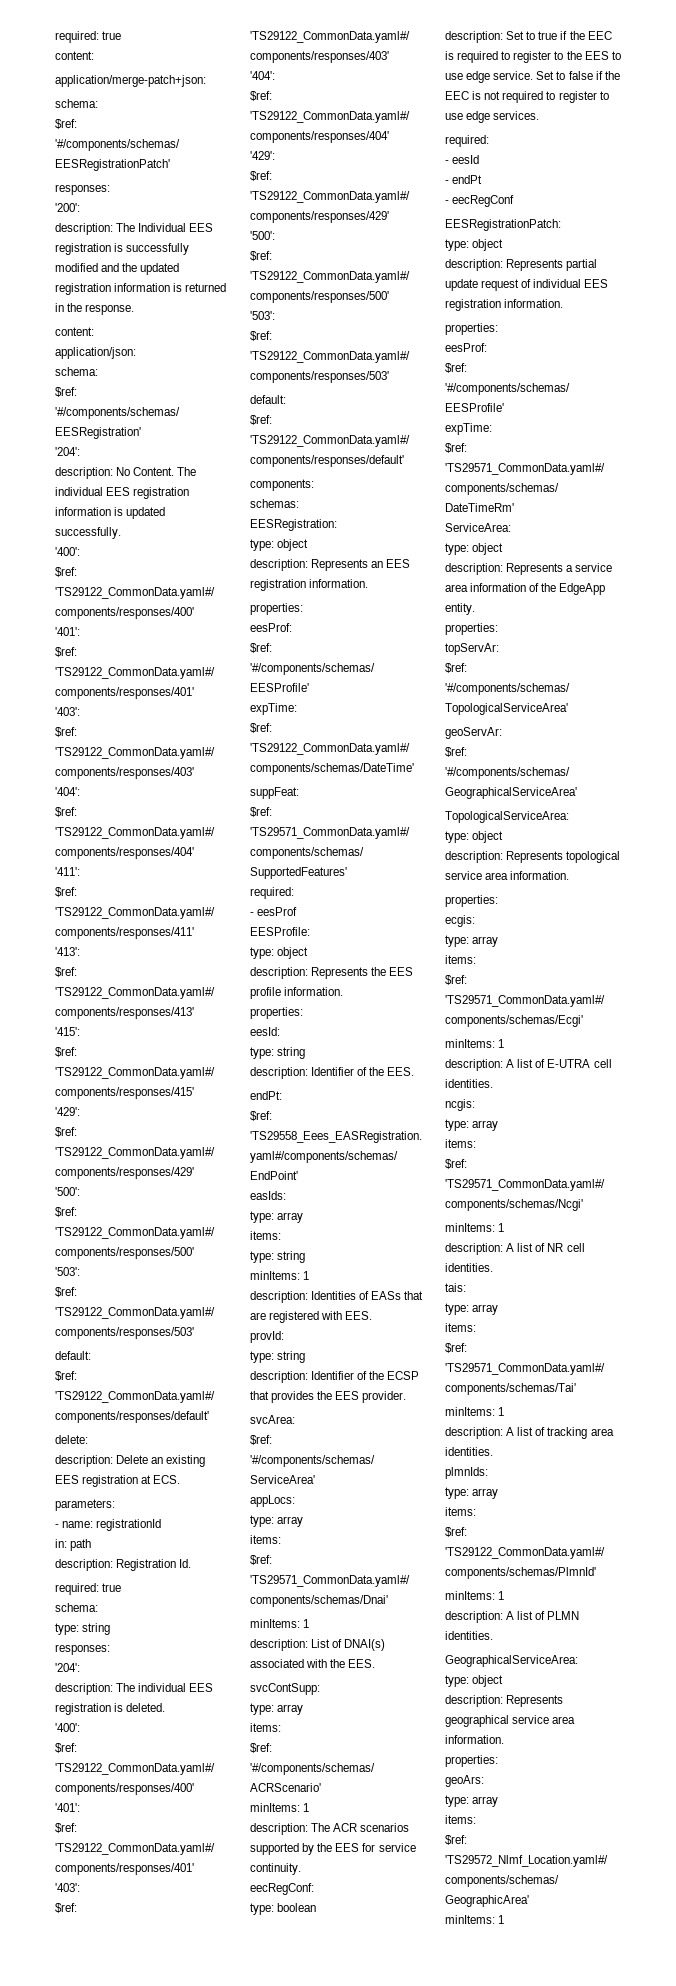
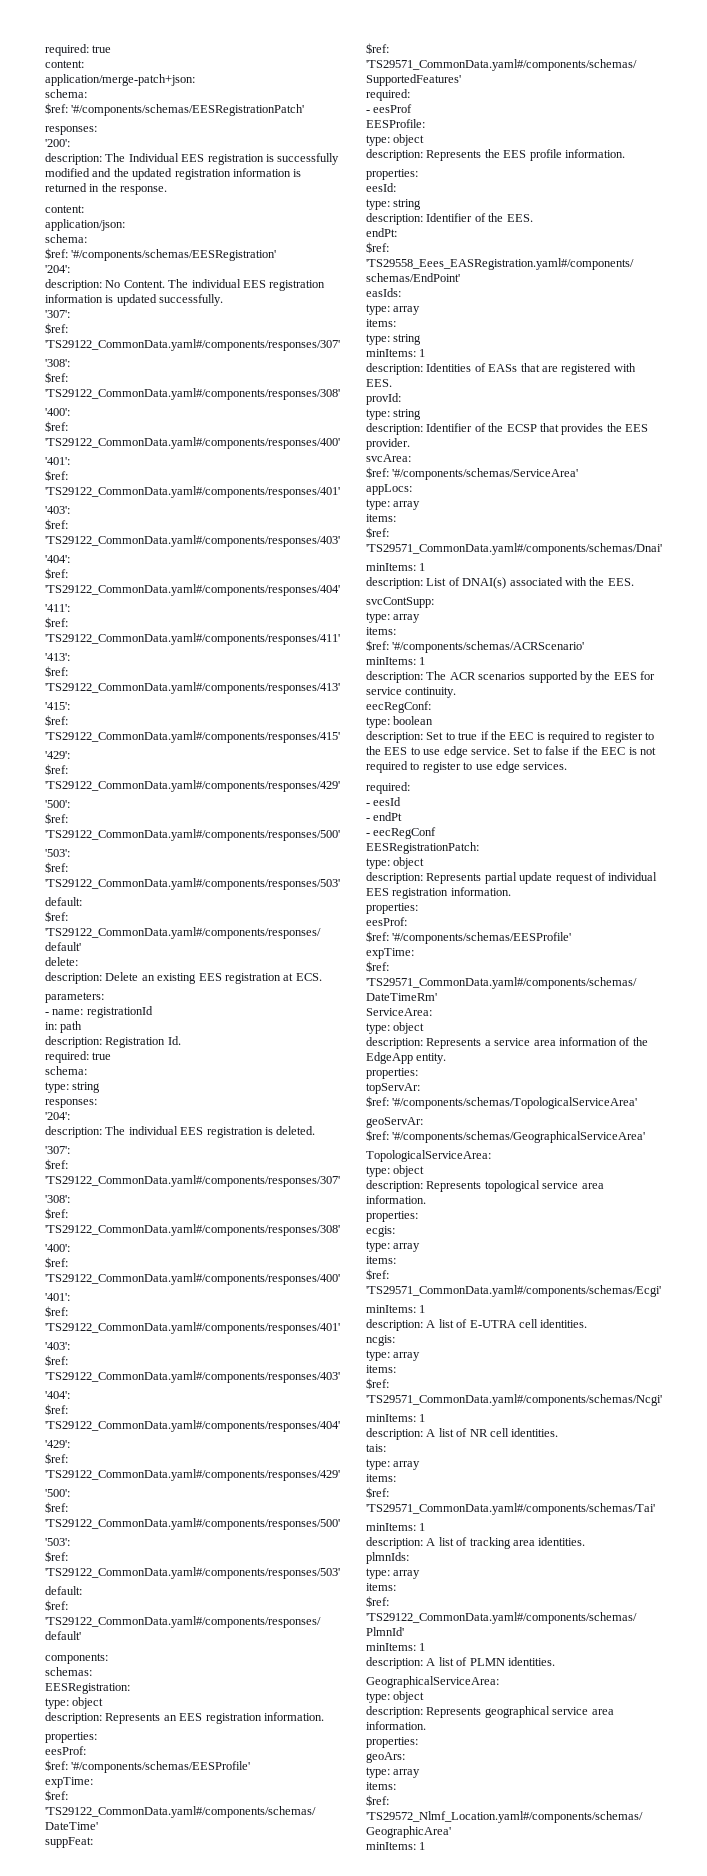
  The individual EES registration information is updated successfully.
+ '307':
+ $ref: 'TS29122_CommonData.yaml#/components/responses/307'
+ '308':
+ $ref: 'TS29122_CommonData.yaml#/components/responses/308'
  description: The individual EES registration is deleted.
+ '307':
+ $ref: 'TS29122_CommonData.yaml#/components/responses/307'
+ '308':
+ $ref: 'TS29122_CommonData.yaml#/components/responses/308'

